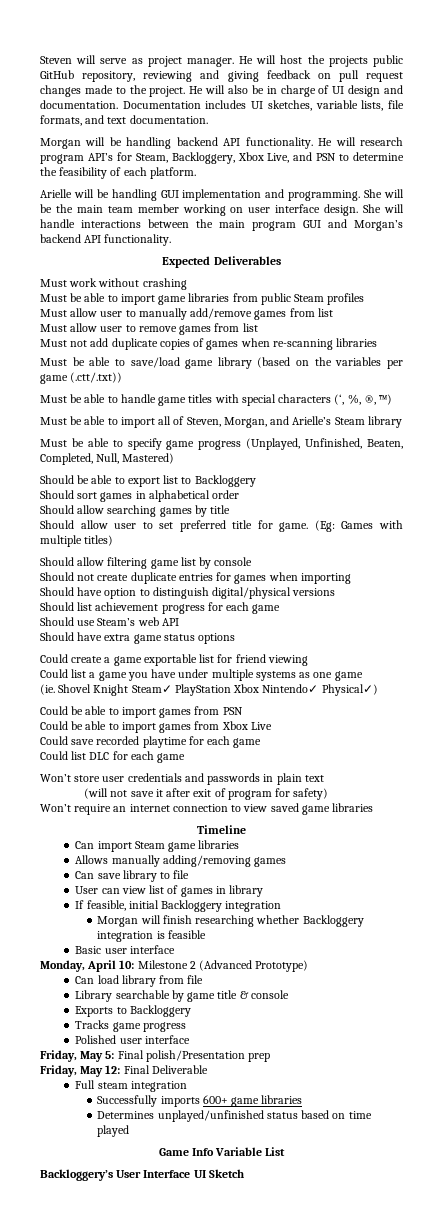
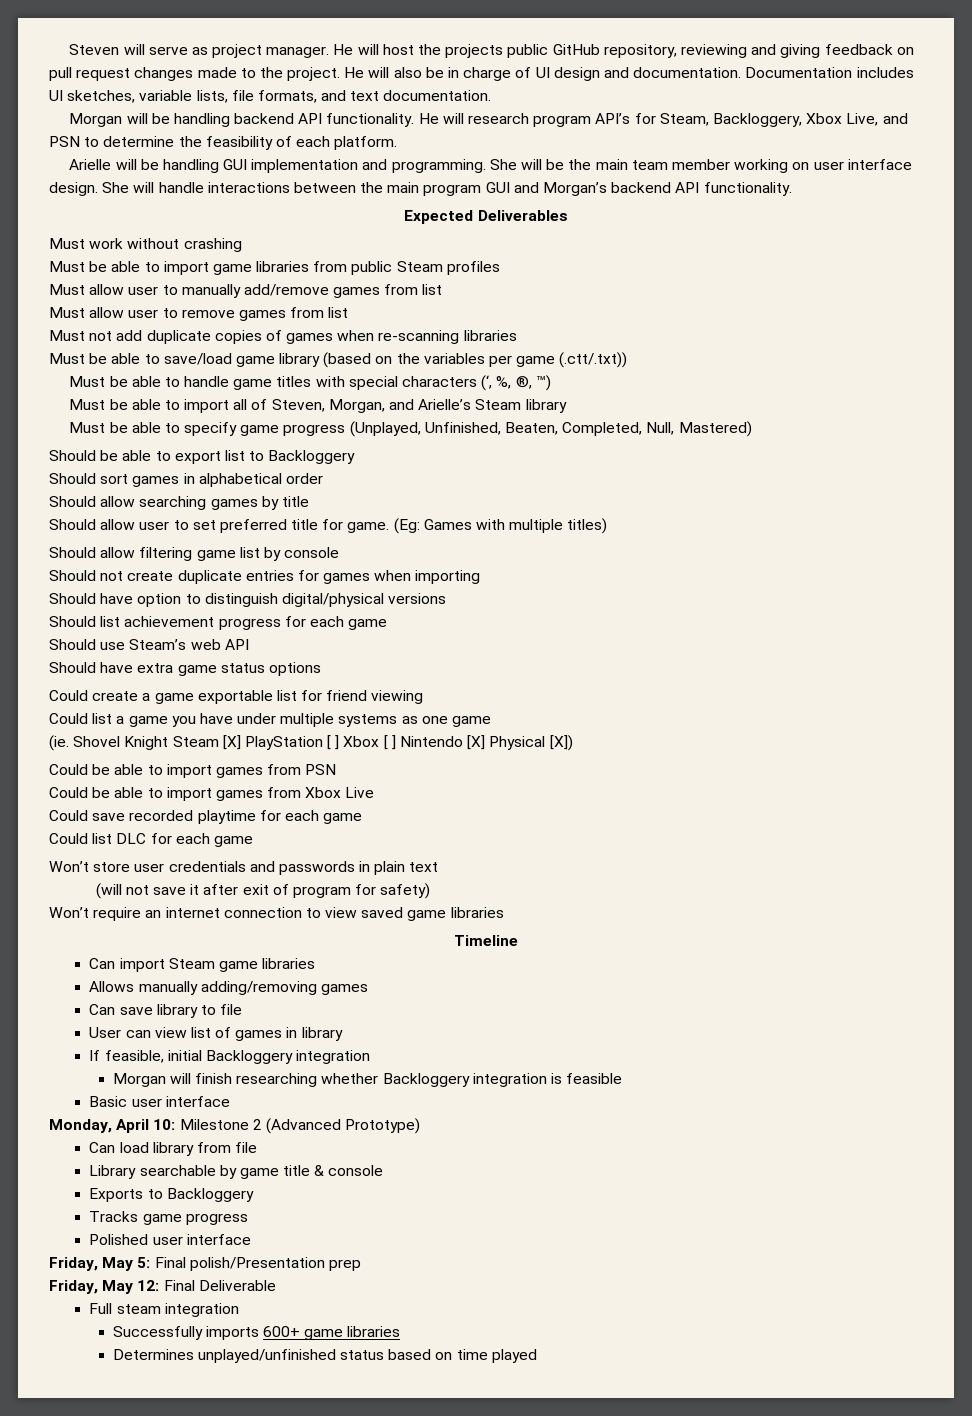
- (ie. Shovel Knight Steam✓ PlayStation Xbox Nintendo✓ Physical✓)
+ (ie. Shovel Knight Steam [X] PlayStation [ ] Xbox [ ] Nintendo [X] Physical [X])
- Game Info Variable List
- Backloggery’s User Interface UI Sketch

